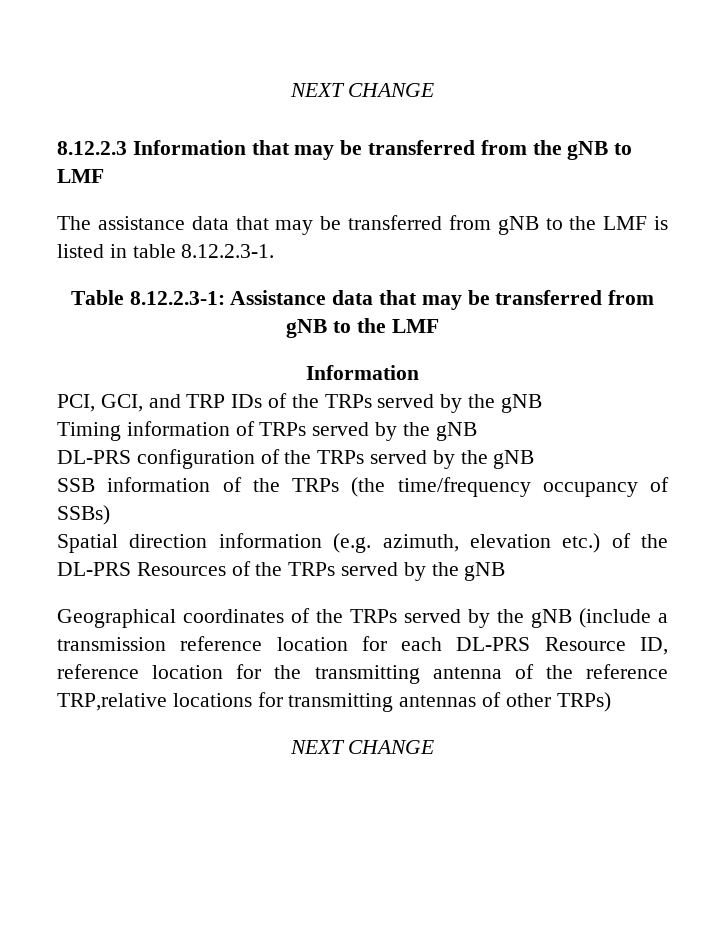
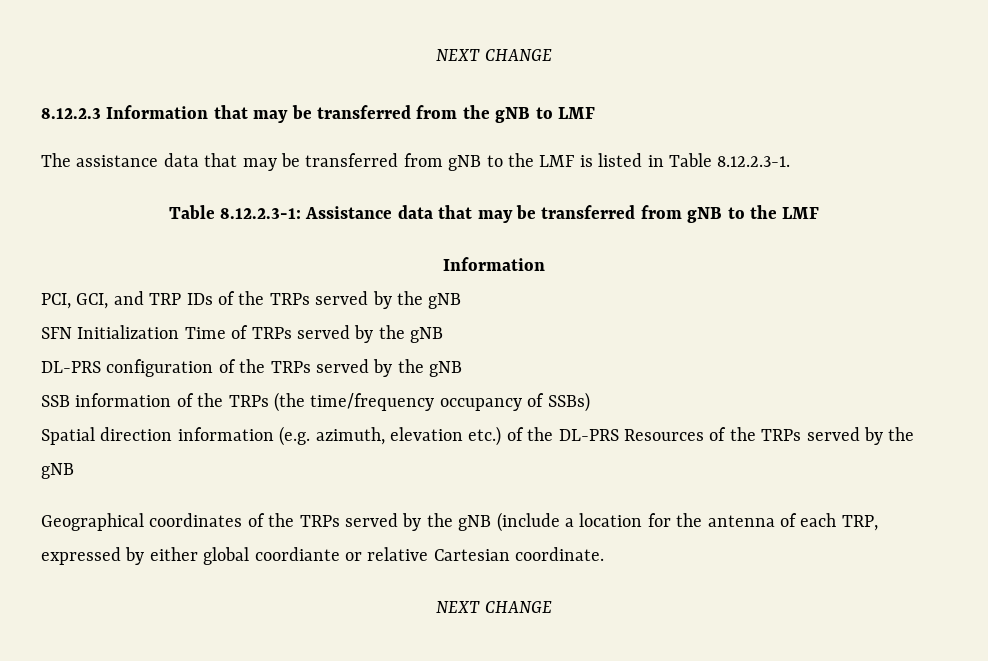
- The assistance data that may be transferred from gNB to the LMF is listed in table 8.12.2.3-1.
+ The assistance data that may be transferred from gNB to the LMF is listed in Table 8.12.2.3-1.
- Timing information of TRPs served by the gNB
+ SFN Initialization Time of TRPs served by the gNB
- Geographical coordinates of the TRPs served by the gNB (include a transmission reference location for each DL-PRS Resource ID, reference location for the transmitting antenna of the reference TRP,relative locations for transmitting antennas of other TRPs)
+ Geographical coordinates of the TRPs served by the gNB (include a location for the antenna of each TRP, expressed by either global coordiante or relative Cartesian coordinate.

